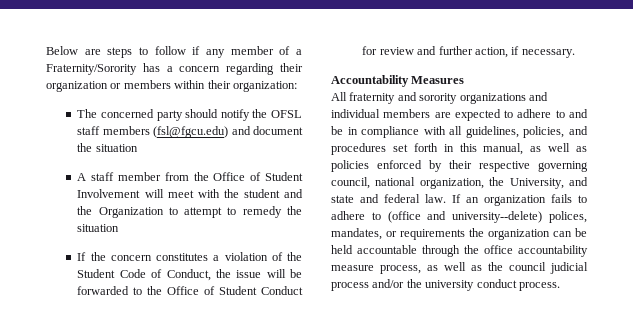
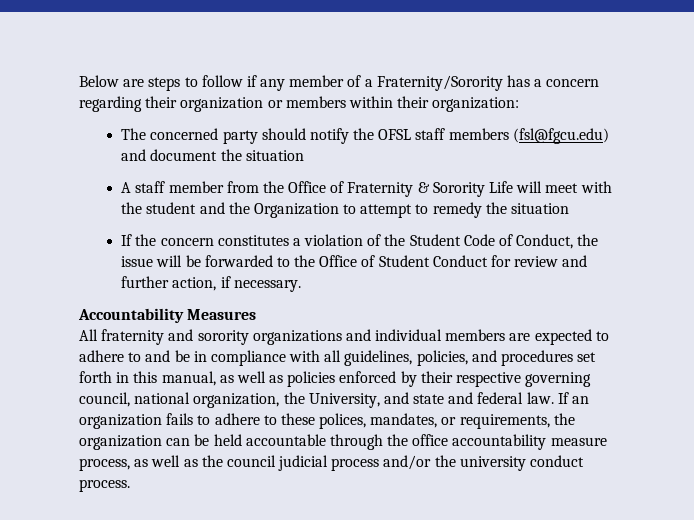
- A staff member from the Office of Student Involvement will meet with the student and the Organization to attempt to remedy the situation
+ A staff member from the Office of Fraternity & Sorority Life will meet with the student and the Organization to attempt to remedy the situation
- If an organization fails to adhere to (office and university--delete) polices, mandates, or requirements the organization can be held accountable through the office accountability measure process, as well as the council judicial process and/or the university conduct process.
+ If an organization fails to adhere to these polices, mandates, or requirements, the organization can be held accountable through the office accountability measure process, as well as the council judicial process and/or the university conduct process.

